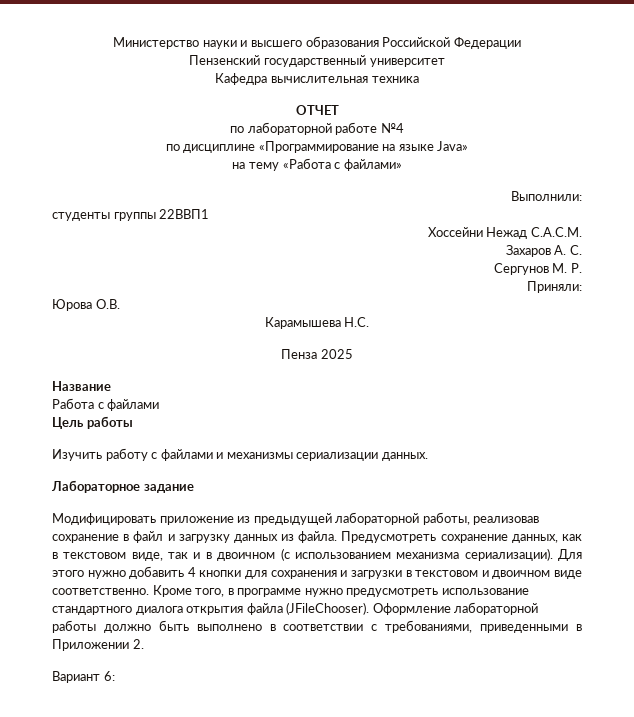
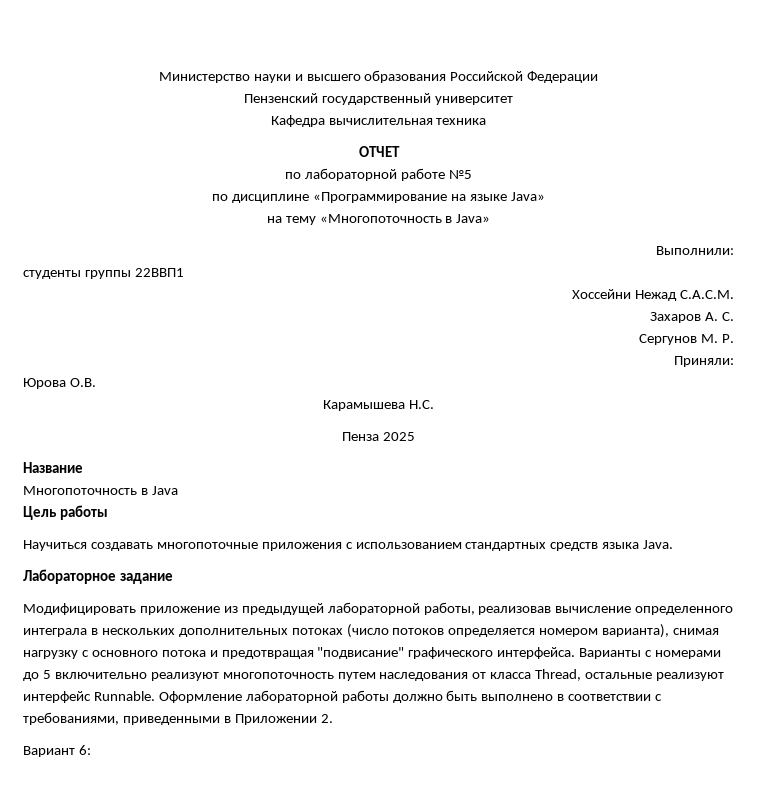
- по лабораторной работе №4
+ по лабораторной работе №5
- на тему «Работа с файлами»
+ на тему «Многопоточность в Java»
- Работа с файлами
+ Многопоточность в Java
- Изучить работу с файлами и механизмы сериализации данных.
+ Научиться создавать многопоточные приложения c использованием стандартных средств языка Java.
- Модифицировать приложение из предыдущей лабораторной работы, реализовав сохранение в файл и загрузку данных из файла. Предусмотреть сохранение данных, как в текстовом виде, так и в двоичном (с использованием механизма сериализации). Для этого нужно добавить 4 кнопки для сохранения и загрузки в текстовом и двоичном виде соответственно. Кроме того, в программе нужно предусмотреть использование стандартного диалога открытия файла (JFileChooser).
+ Модифицировать приложение из предыдущей лабораторной работы, реализовав вычисление определенного интеграла в нескольких дополнительных потоках (число потоков определяется номером варианта), снимая нагрузку с основного потока и предотвращая "подвисание" графического интерфейса. Варианты с номерами до 5 включительно реализуют многопоточность путем наследования от класса Thread, остальные реализуют интерфейс Runnable.

